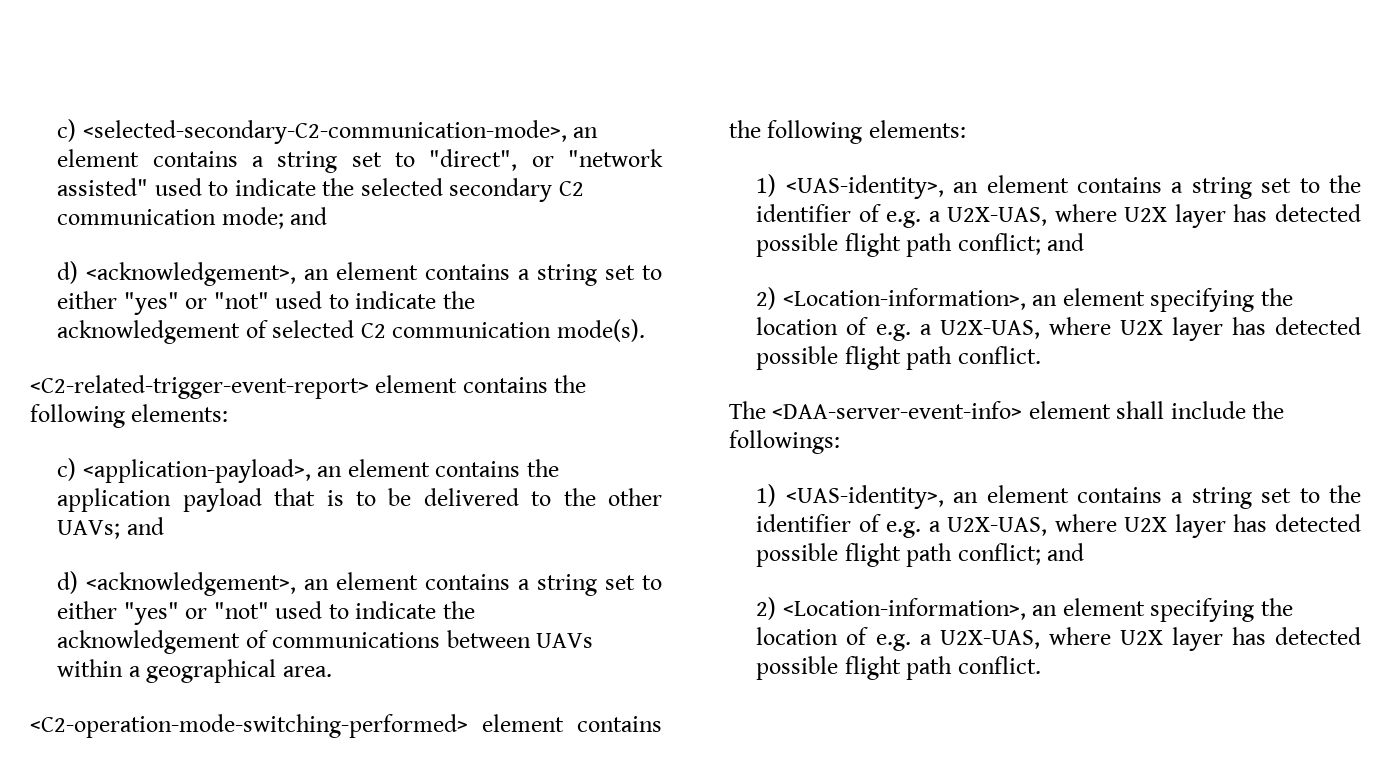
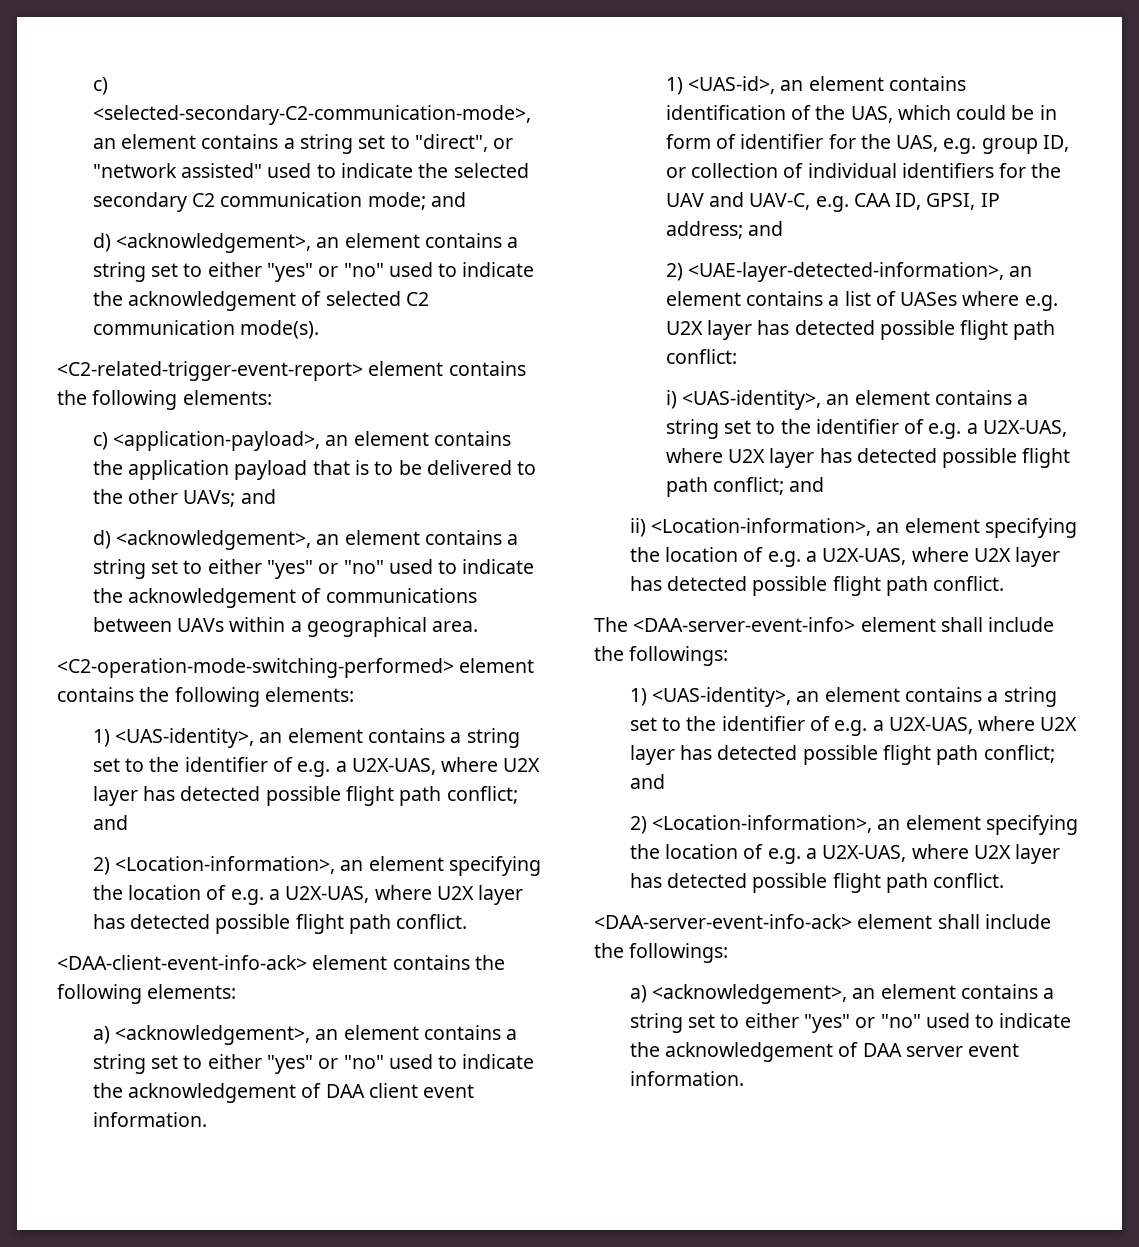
- d) <acknowledgement>, an element contains a string set to either "yes" or "not" used to indicate the acknowledgement of selected C2 communication mode(s).
+ d) <acknowledgement>, an element contains a string set to either "yes" or "no" used to indicate the acknowledgement of selected C2 communication mode(s).
- d) <acknowledgement>, an element contains a string set to either "yes" or "not" used to indicate the acknowledgement of communications between UAVs within a geographical area.
+ d) <acknowledgement>, an element contains a string set to either "yes" or "no" used to indicate the acknowledgement of communications between UAVs within a geographical area.
+ <DAA-client-event-info-ack> element contains the following elements:
+ a) <acknowledgement>, an element contains a string set to either "yes" or "no" used to indicate the acknowledgement of DAA client event information.
+ 1) <UAS-id>, an element contains identification of the UAS, which could be in form of identifier for the UAS, e.g. group ID, or collection of individual identifiers for the UAV and UAV-C, e.g. CAA ID, GPSI, IP address; and
+ 2) <UAE-layer-detected-information>, an element contains a list of UASes where e.g. U2X layer has detected possible flight path conflict:
+ i) <UAS-identity>, an element contains a string set to the identifier of e.g. a U2X-UAS, where U2X layer has detected possible flight path conflict; and
+ ii) <Location-information>, an element specifying the location of e.g. a U2X-UAS, where U2X layer has detected possible flight path conflict.
+ <DAA-server-event-info-ack> element shall include the followings:
+ a) <acknowledgement>, an element contains a string set to either "yes" or "no" used to indicate the acknowledgement of DAA server event information.

